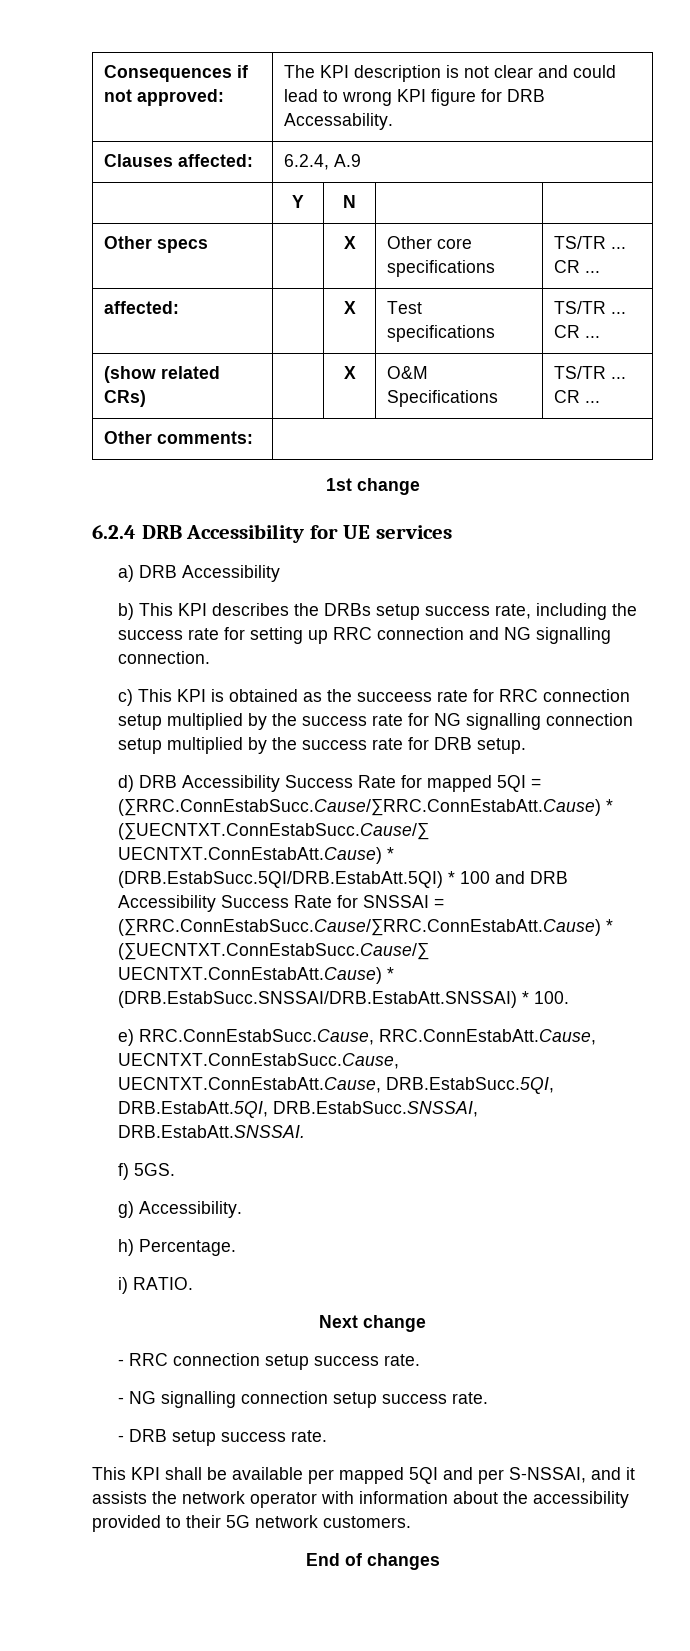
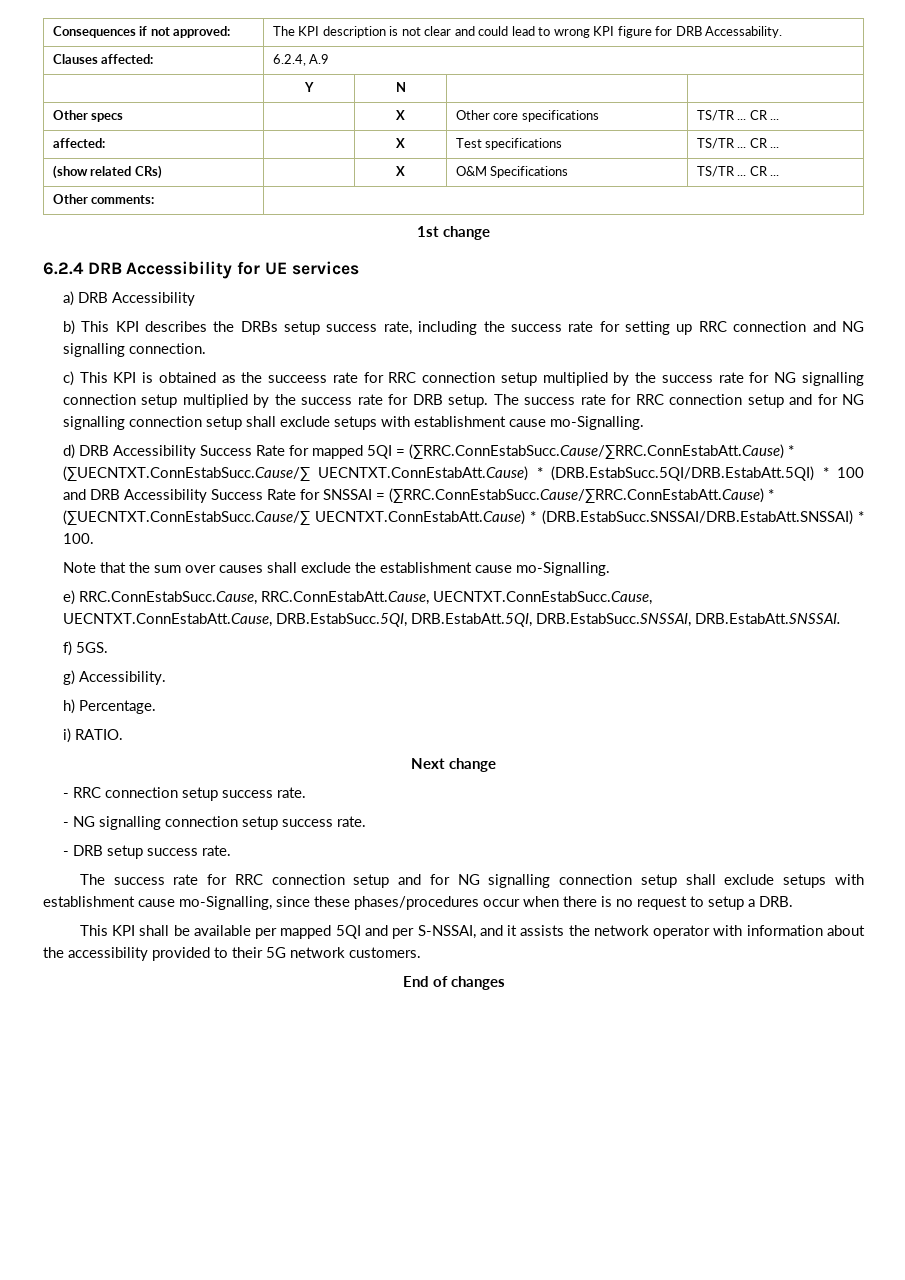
+ The success rate for RRC connection setup and for NG signalling connection setup shall exclude setups with establishment cause mo-Signalling.
+ Note that the sum over causes shall exclude the establishment cause mo-Signalling.
+ The success rate for RRC connection setup and for NG signalling connection setup shall exclude setups with establishment cause mo-Signalling, since these phases/procedures occur when there is no request to setup a DRB.

